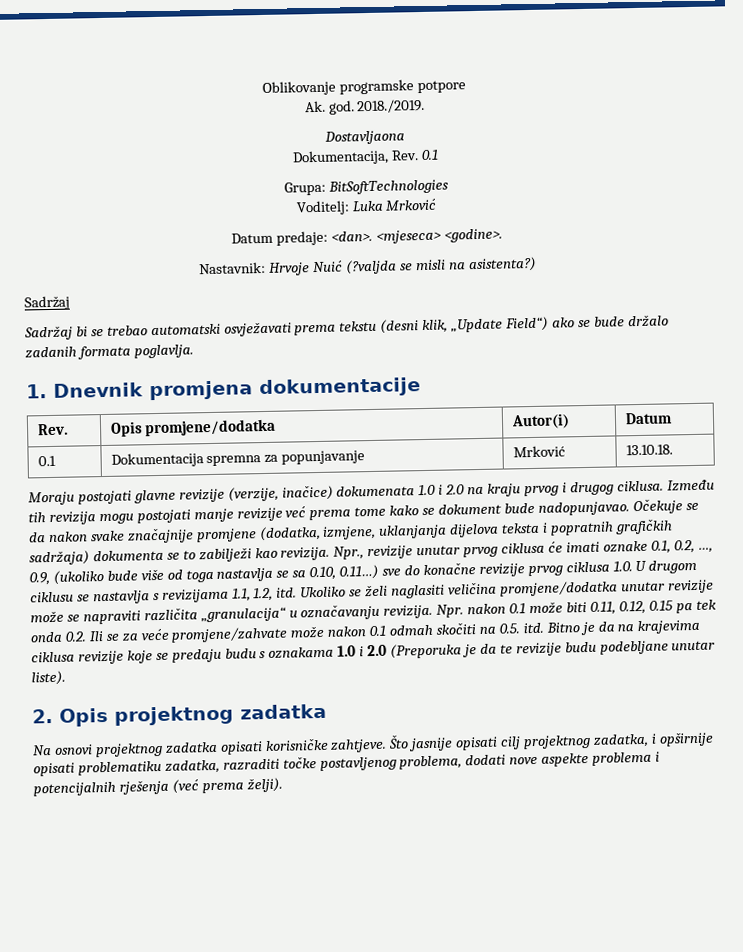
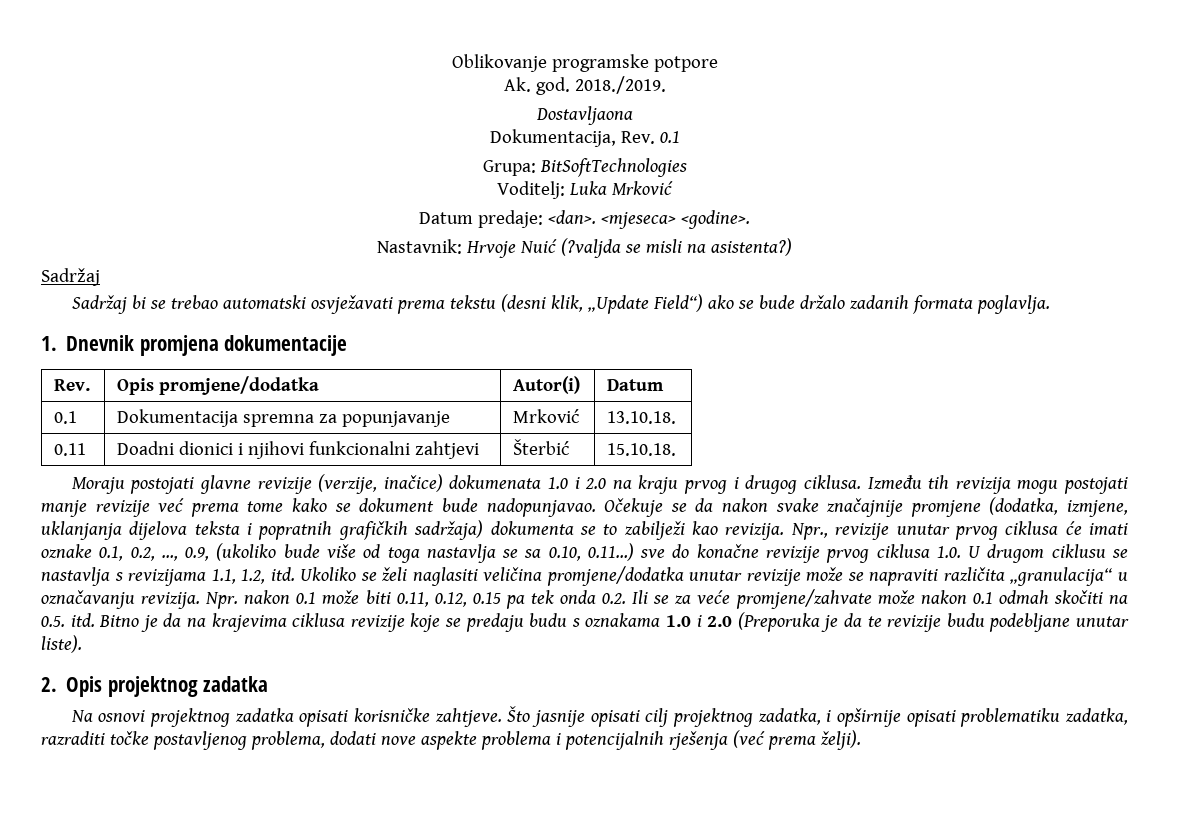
+ 0.11 | Doadni dionici i njihovi funkcionalni zahtjevi | Šterbić | 15.10.18.

